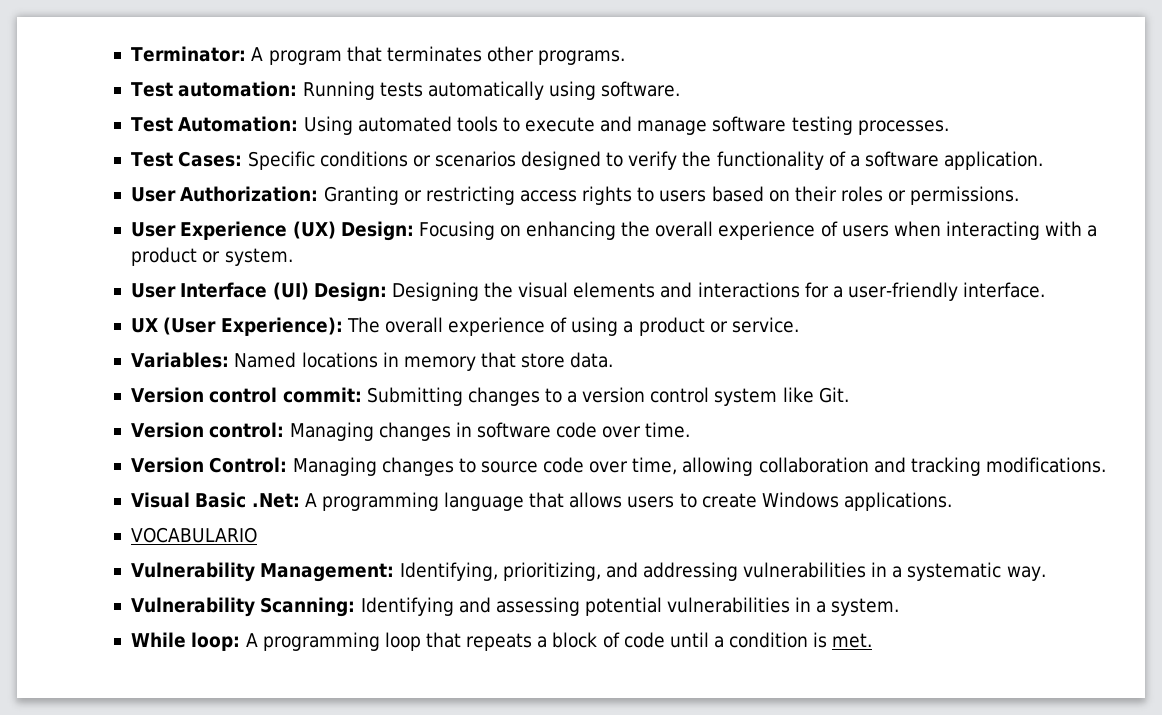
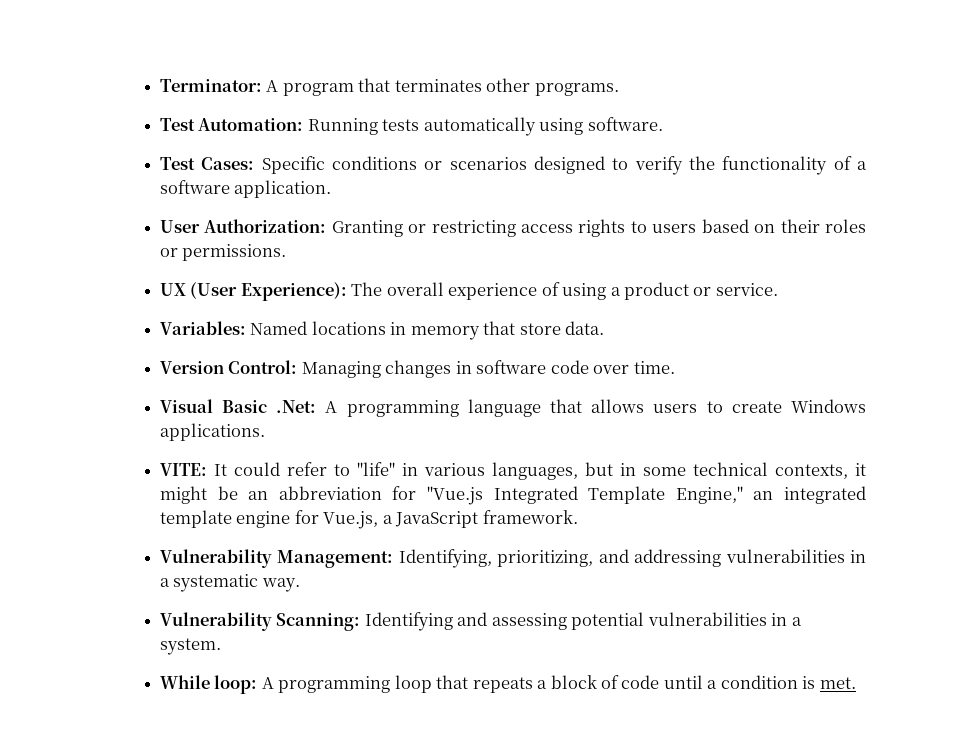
- Test automation: Running tests automatically using software.
+ Test Automation: Running tests automatically using software.
- Test Automation: Using automated tools to execute and manage software testing processes.
- User Experience (UX) Design: Focusing on enhancing the overall experience of users when interacting with a product or system.
- User Interface (UI) Design: Designing the visual elements and interactions for a user-friendly interface.
- Version control commit: Submitting changes to a version control system like Git.
- Version control: Managing changes in software code over time.
+ Version Control: Managing changes in software code over time.
- Version Control: Managing changes to source code over time, allowing collaboration and tracking modifications.
- VOCABULARIO
+ VITE: It could refer to "life" in various languages, but in some technical contexts, it might be an abbreviation for "Vue.js Integrated Template Engine," an integrated template engine for Vue.js, a JavaScript framework.

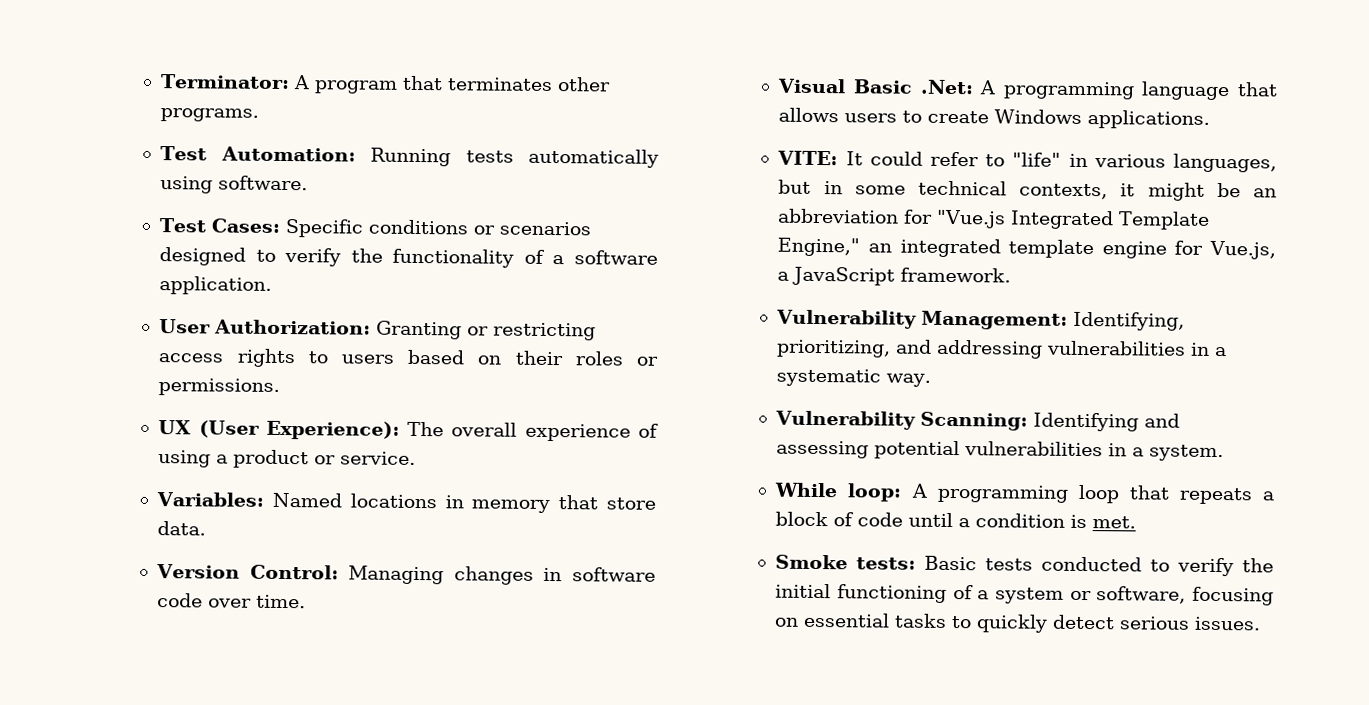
+ Smoke tests: Basic tests conducted to verify the initial functioning of a system or software, focusing on essential tasks to quickly detect serious issues.

